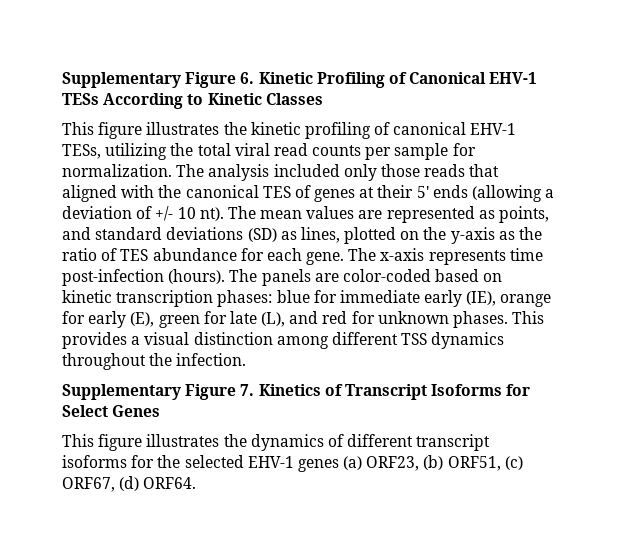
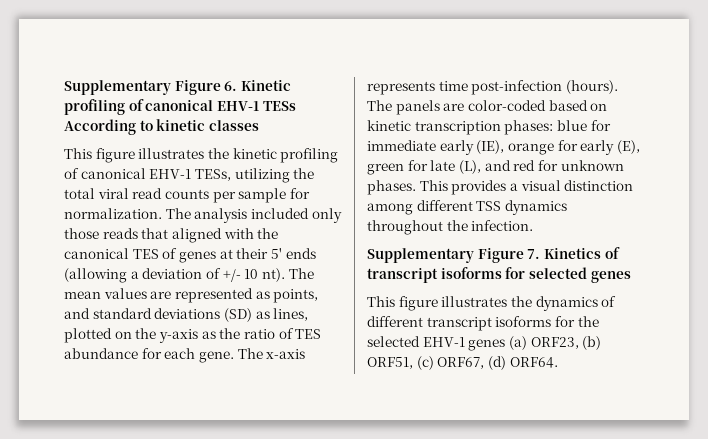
- Supplementary Figure 6. Kinetic Profiling of Canonical EHV-1 TESs According to Kinetic Classes
+ Supplementary Figure 6. Kinetic profiling of canonical EHV-1 TESs According to kinetic classes
- Supplementary Figure 7. Kinetics of Transcript Isoforms for Select Genes
+ Supplementary Figure 7. Kinetics of transcript isoforms for selected genes

